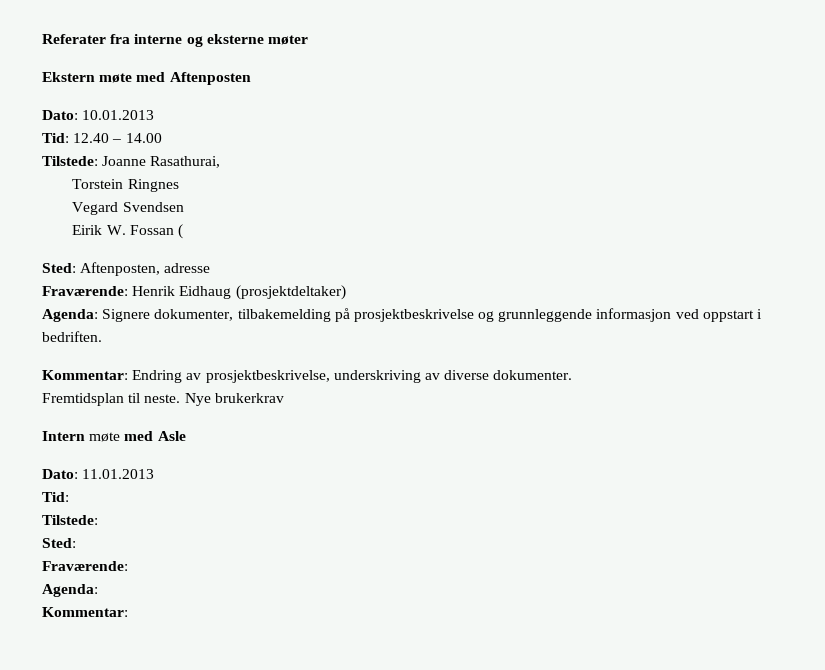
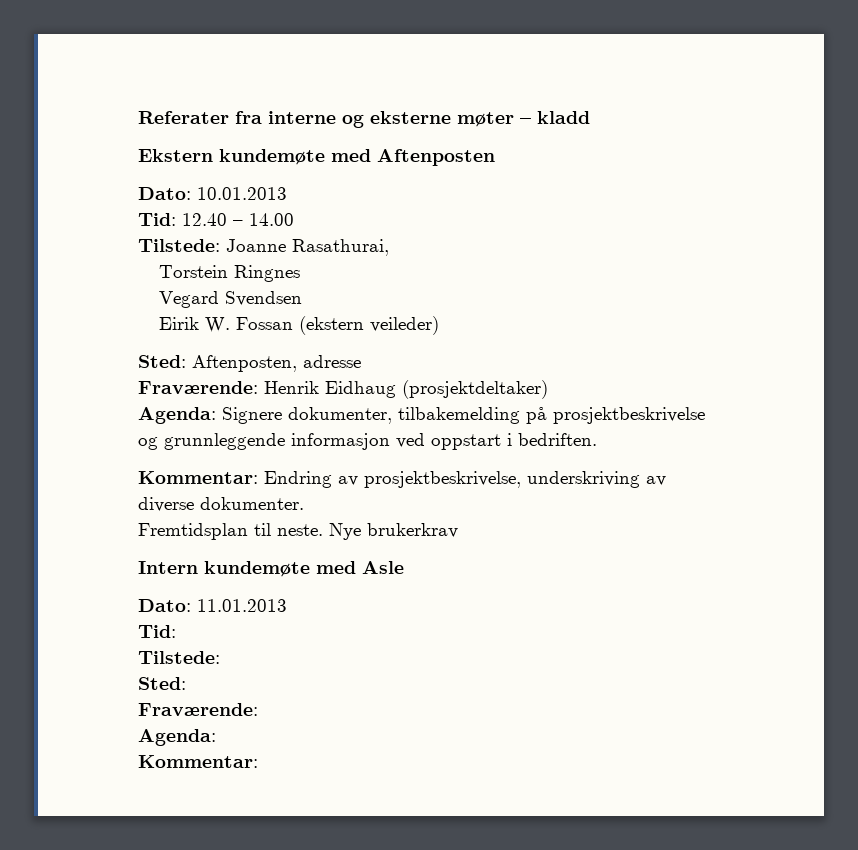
- Referater fra interne og eksterne møter
+ Referater fra interne og eksterne møter – kladd
- Ekstern møte med Aftenposten
+ Ekstern kundemøte med Aftenposten
- Eirik W. Fossan (
+ Eirik W. Fossan (ekstern veileder)
- Intern møte med Asle
+ Intern kundemøte med Asle

